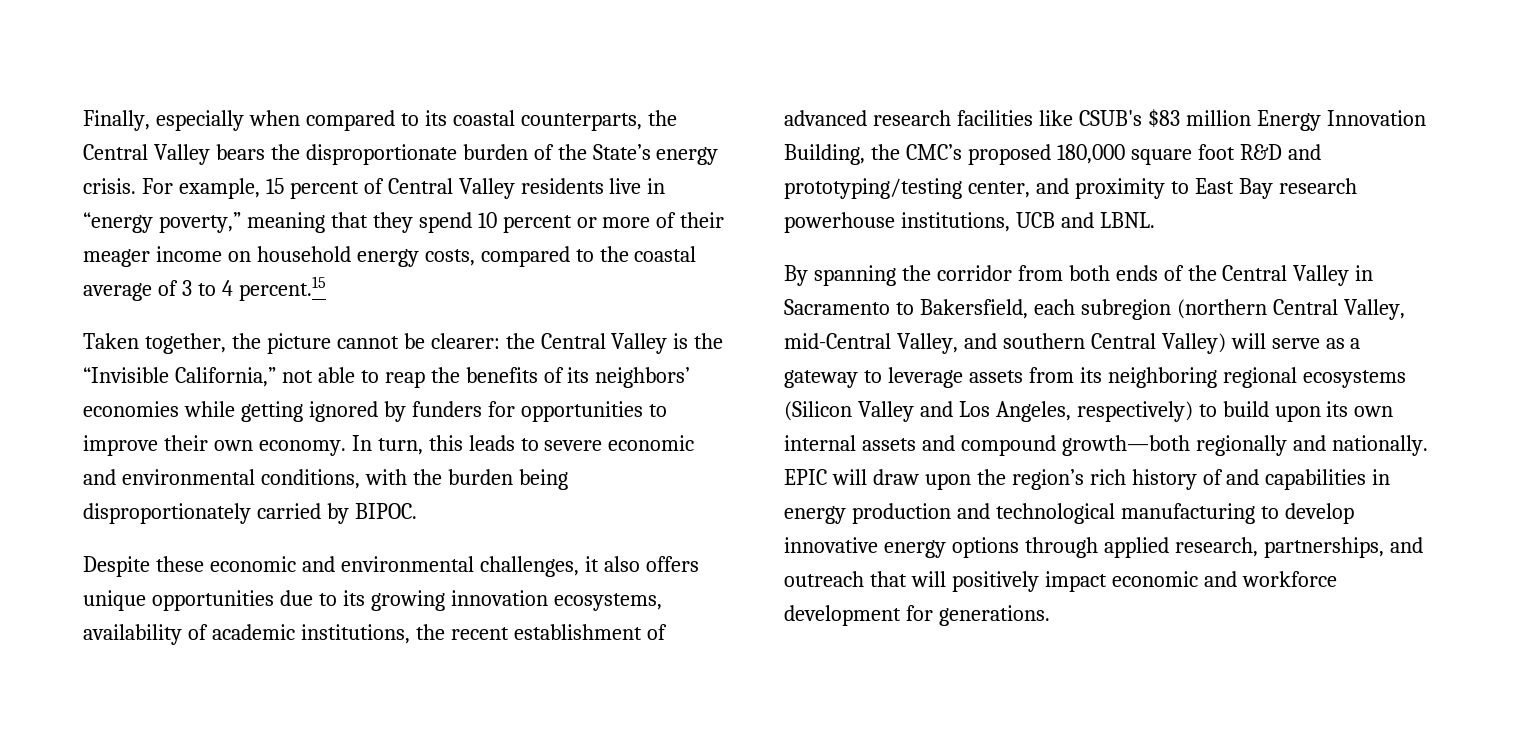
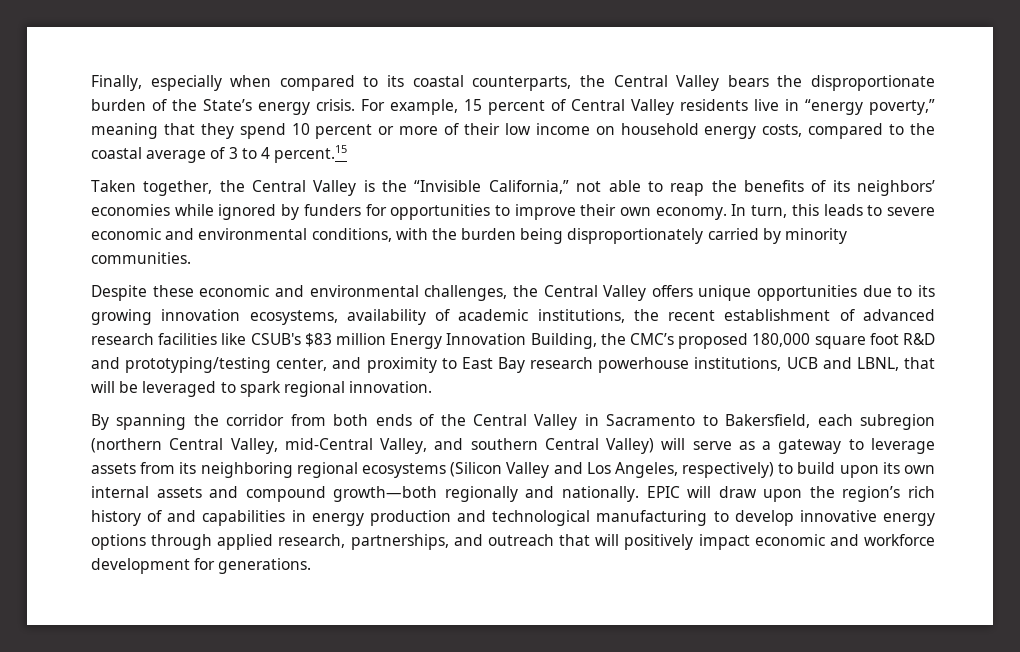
- For example, 15 percent of Central Valley residents live in “energy poverty,” meaning that they spend 10 percent or more of their meager income on household energy costs, compared to the coastal average of 3 to 4 percent.15
+ For example, 15 percent of Central Valley residents live in “energy poverty,” meaning that they spend 10 percent or more of their low income on household energy costs, compared to the coastal average of 3 to 4 percent.15
- Taken together, the picture cannot be clearer: the Central Valley is the “Invisible California,” not able to reap the benefits of its neighbors’ economies while getting ignored by funders for opportunities to improve their own economy.
+ Taken together, the Central Valley is the “Invisible California,” not able to reap the benefits of its neighbors’ economies while ignored by funders for opportunities to improve their own economy.
- In turn, this leads to severe economic and environmental conditions, with the burden being disproportionately carried by BIPOC.
+ In turn, this leads to severe economic and environmental conditions, with the burden being disproportionately carried by minority communities.
- Despite these economic and environmental challenges, it also offers unique opportunities due to its growing innovation ecosystems, availability of academic institutions, the recent establishment of advanced research facilities like CSUB's $83 million Energy Innovation Building, the CMC’s proposed 180,000 square foot R&D and prototyping/testing center, and proximity to East Bay research powerhouse institutions, UCB and LBNL.
+ Despite these economic and environmental challenges, the Central Valley offers unique opportunities due to its growing innovation ecosystems, availability of academic institutions, the recent establishment of advanced research facilities like CSUB's $83 million Energy Innovation Building, the CMC’s proposed 180,000 square foot R&D and prototyping/testing center, and proximity to East Bay research powerhouse institutions, UCB and LBNL, that will be leveraged to spark regional innovation.

